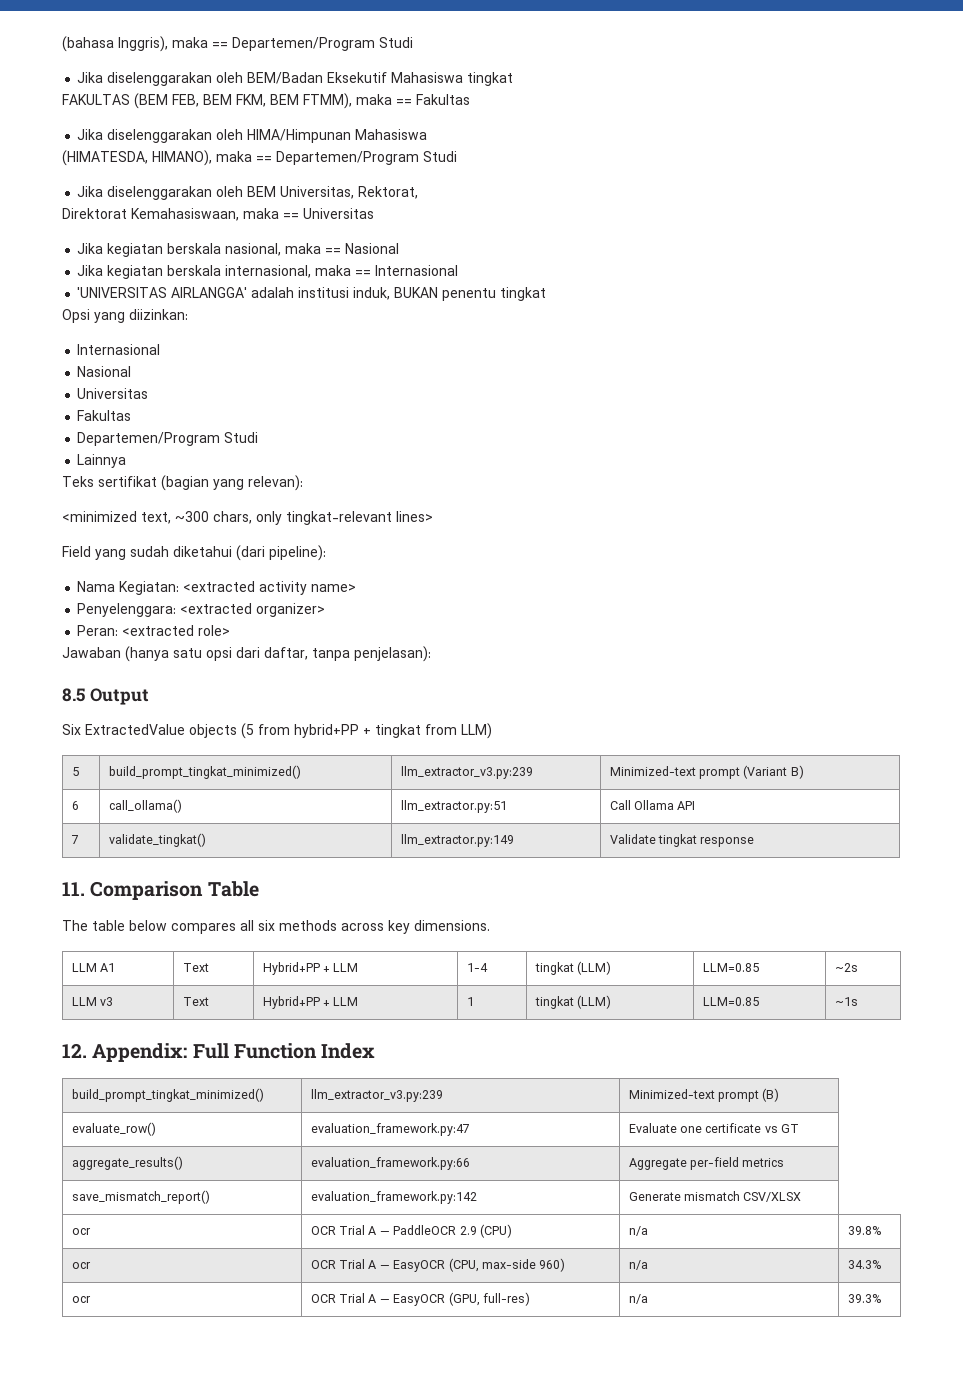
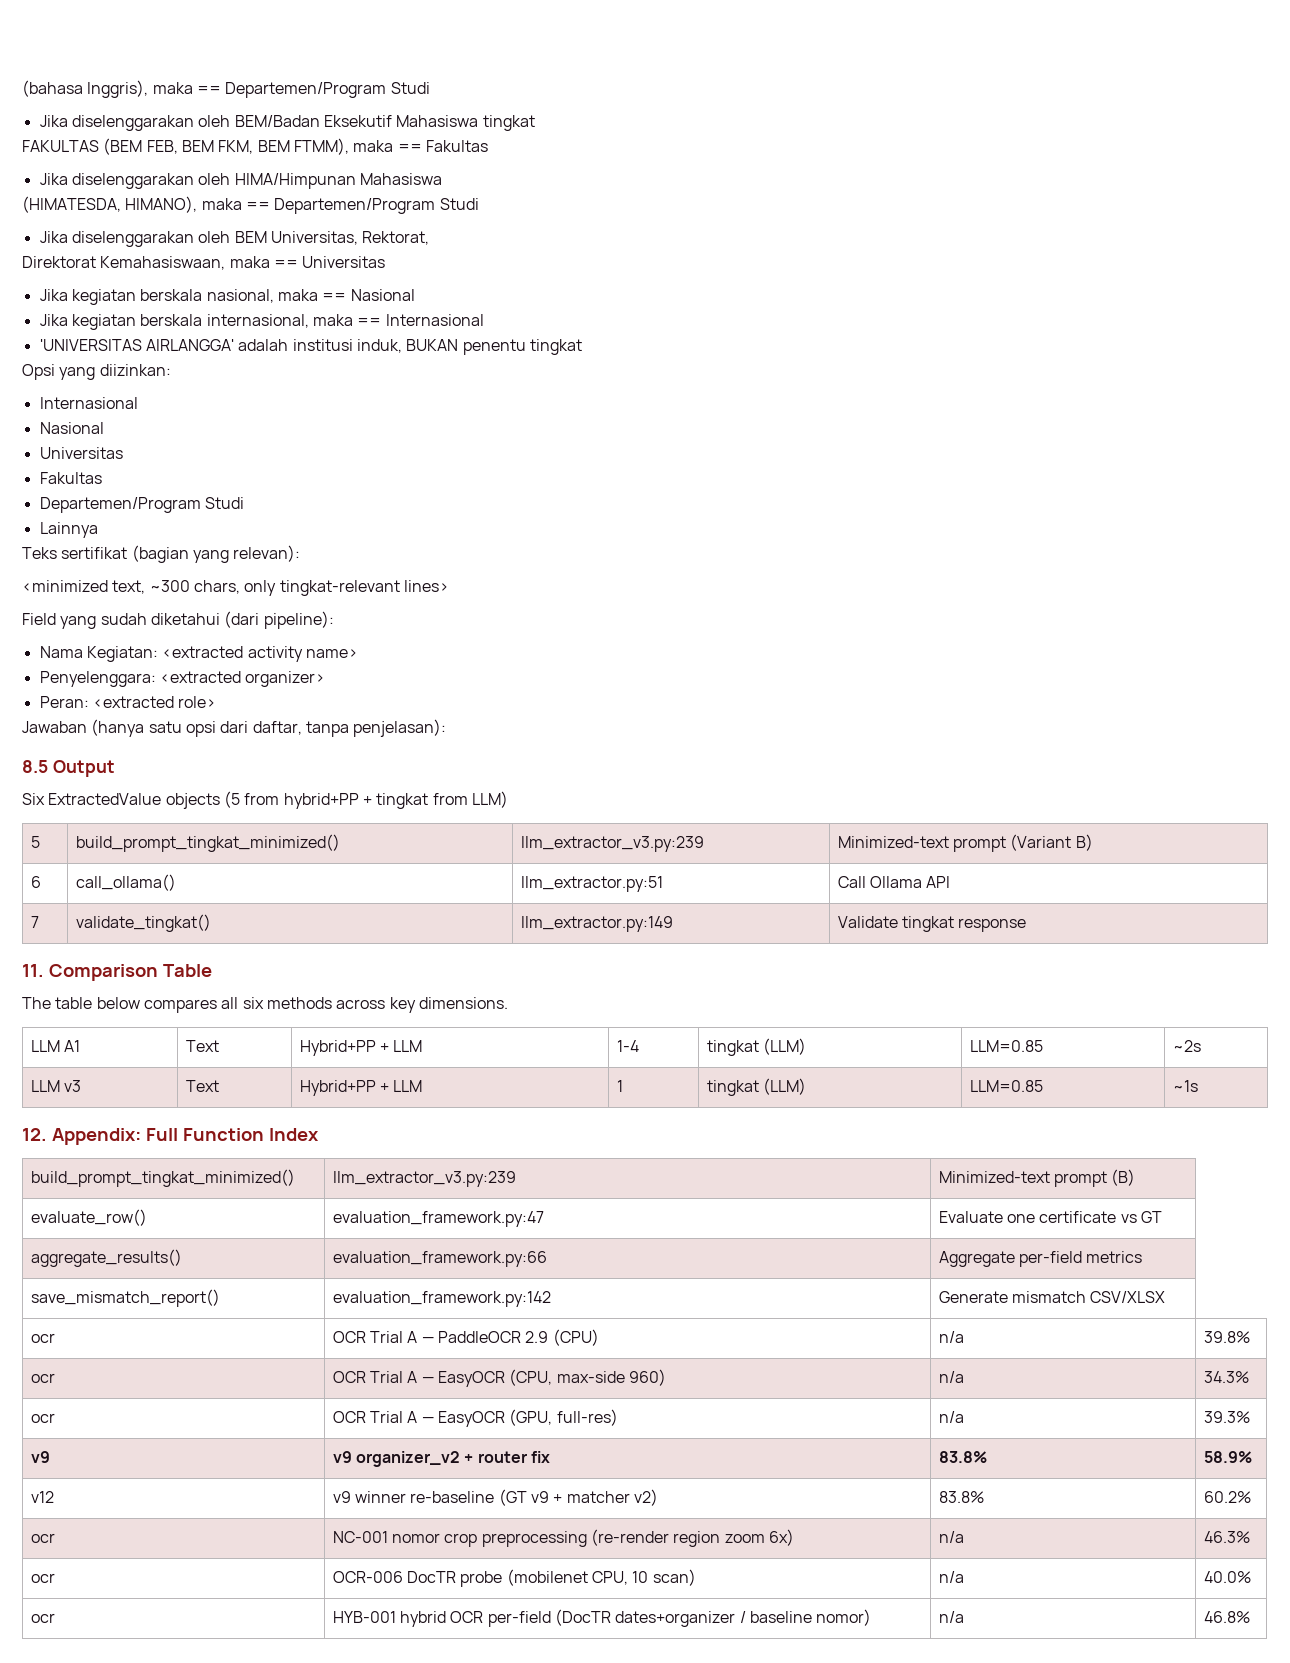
+ v9 | v9 organizer_v2 + router fix | 83.8% | 58.9%
+ v12 | v9 winner re-baseline (GT v9 + matcher v2) | 83.8% | 60.2%
+ ocr | NC-001 nomor crop preprocessing (re-render region zoom 6x) | n/a | 46.3%
+ ocr | OCR-006 DocTR probe (mobilenet CPU, 10 scan) | n/a | 40.0%
+ ocr | HYB-001 hybrid OCR per-field (DocTR dates+organizer / baseline nomor) | n/a | 46.8%

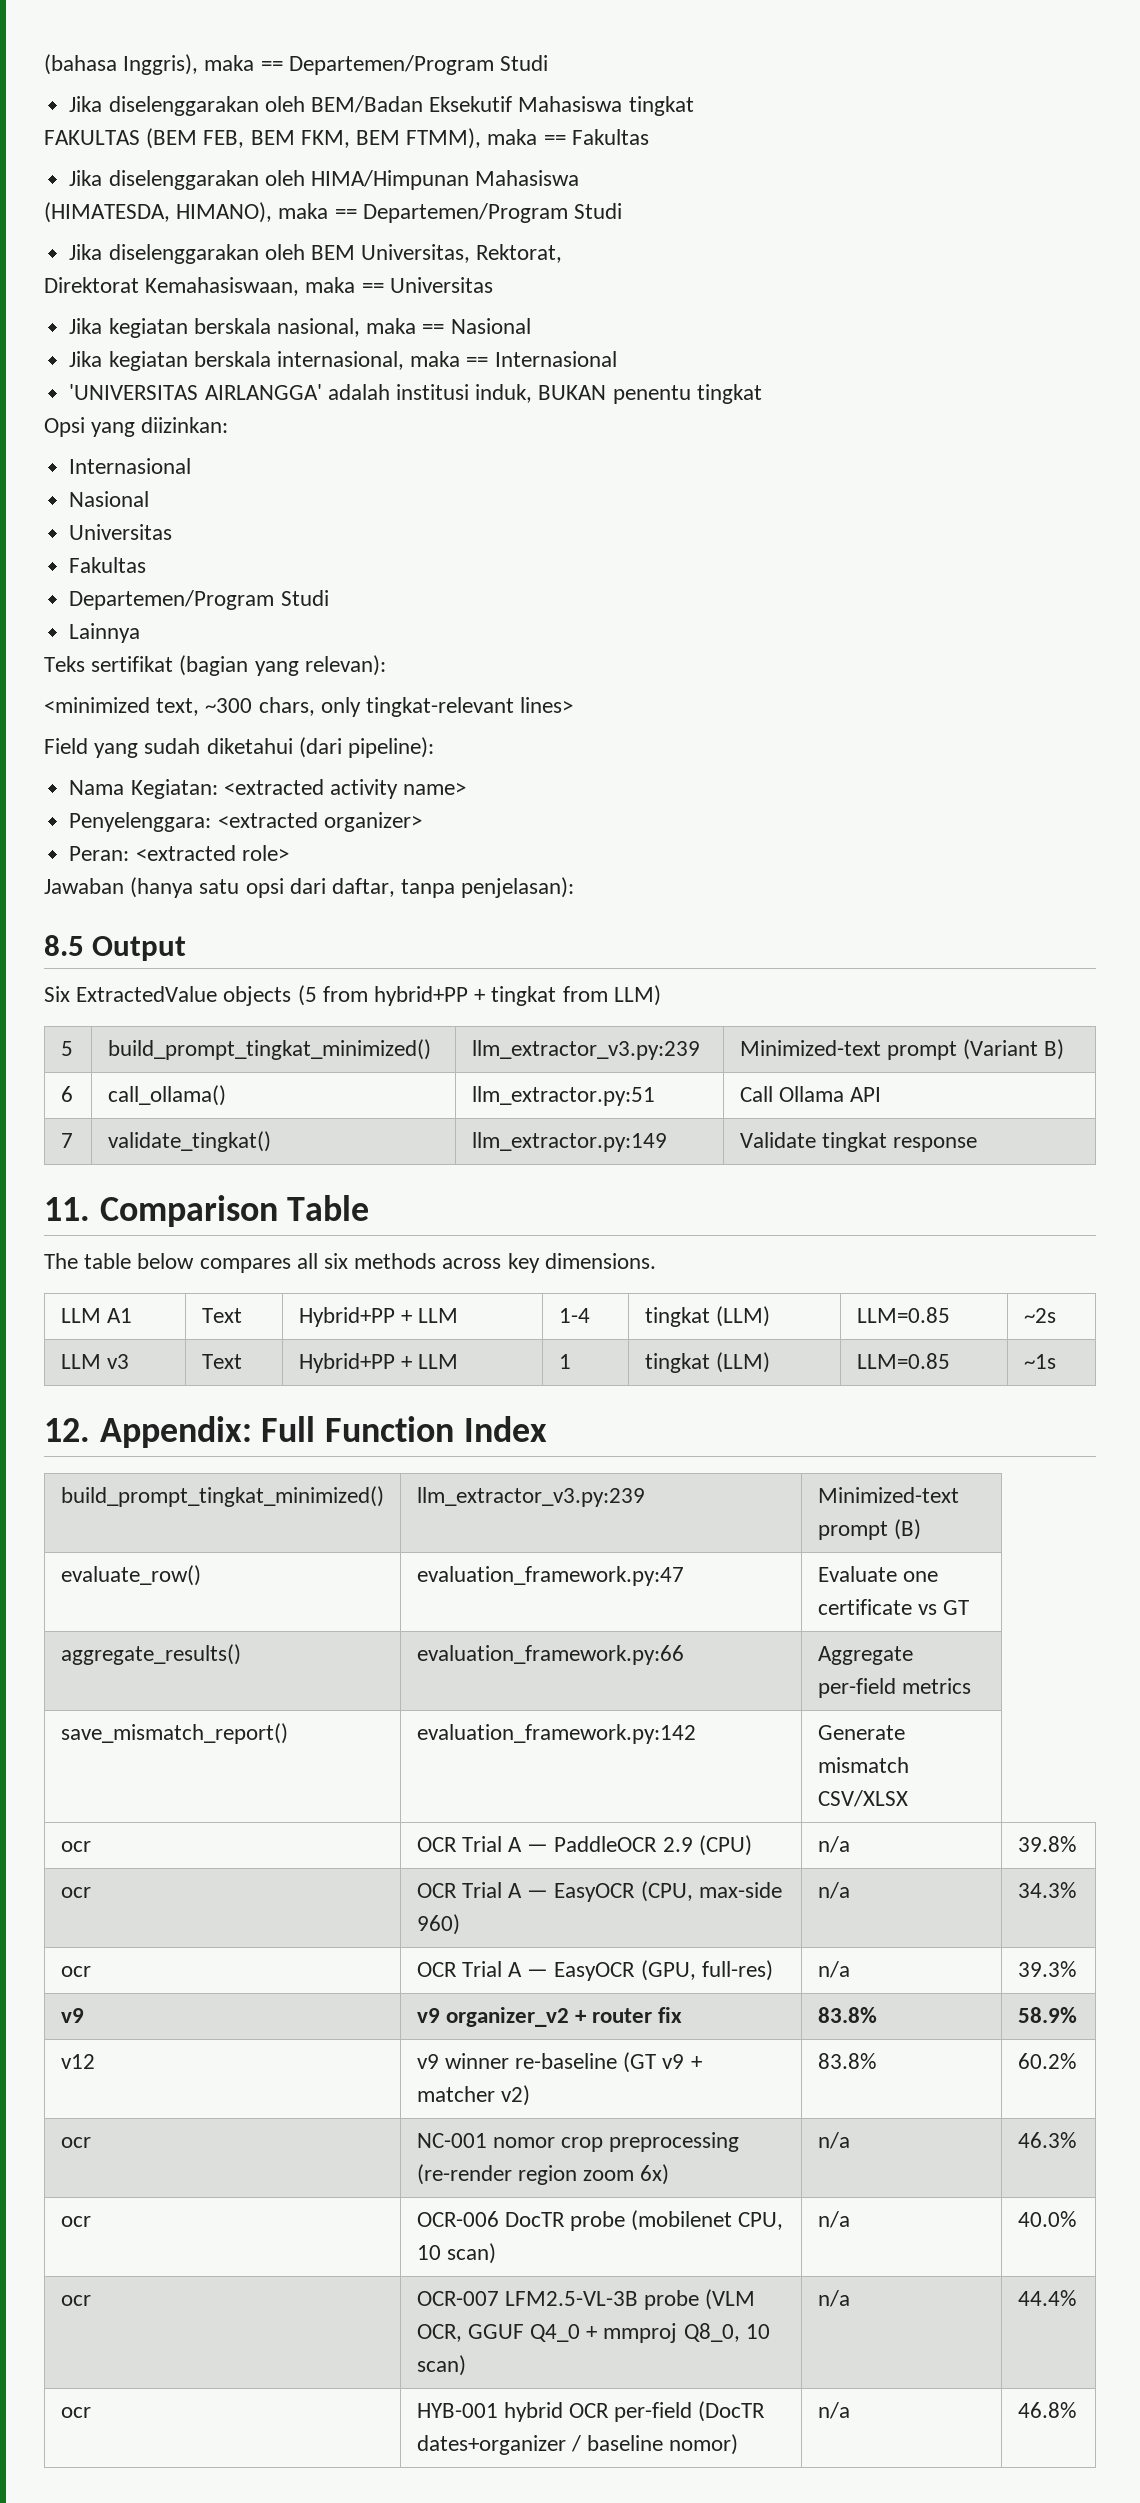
+ ocr | OCR-007 LFM2.5-VL-3B probe (VLM OCR, GGUF Q4_0 + mmproj Q8_0, 10 scan) | n/a | 44.4%

